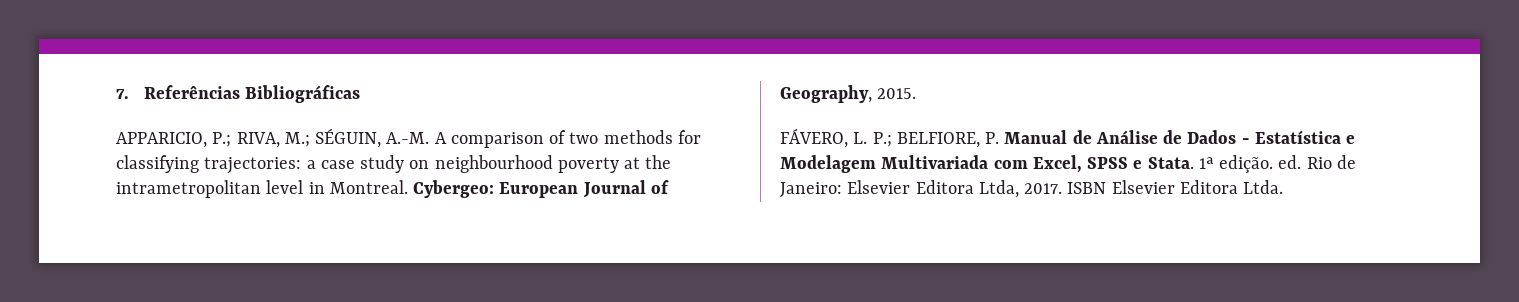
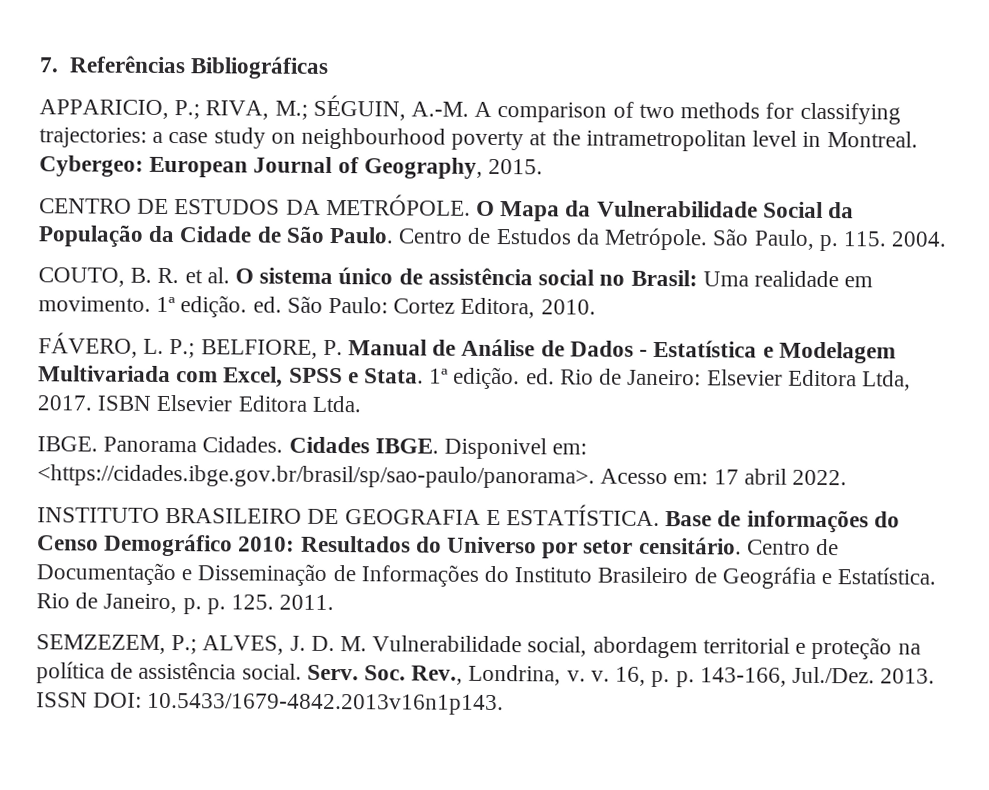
+ CENTRO DE ESTUDOS DA METRÓPOLE. O Mapa da Vulnerabilidade Social da População da Cidade de São Paulo. Centro de Estudos da Metrópole. São Paulo, p. 115. 2004.
+ COUTO, B. R. et al. O sistema único de assistência social no Brasil: Uma realidade em movimento. 1ª edição. ed. São Paulo: Cortez Editora, 2010.
+ IBGE. Panorama Cidades. Cidades IBGE. Disponivel em: <https://cidades.ibge.gov.br/brasil/sp/sao-paulo/panorama>. Acesso em: 17 abril 2022.
+ INSTITUTO BRASILEIRO DE GEOGRAFIA E ESTATÍSTICA. Base de informações do Censo Demográfico 2010: Resultados do Universo por setor censitário. Centro de Documentação e Disseminação de Informações do Instituto Brasileiro de Geográfia e Estatística. Rio de Janeiro, p. p. 125. 2011.
+ SEMZEZEM, P.; ALVES, J. D. M. Vulnerabilidade social, abordagem territorial e proteção na política de assistência social. Serv. Soc. Rev., Londrina, v. v. 16, p. p. 143-166, Jul./Dez. 2013. ISSN DOI: 10.5433/1679-4842.2013v16n1p143.

